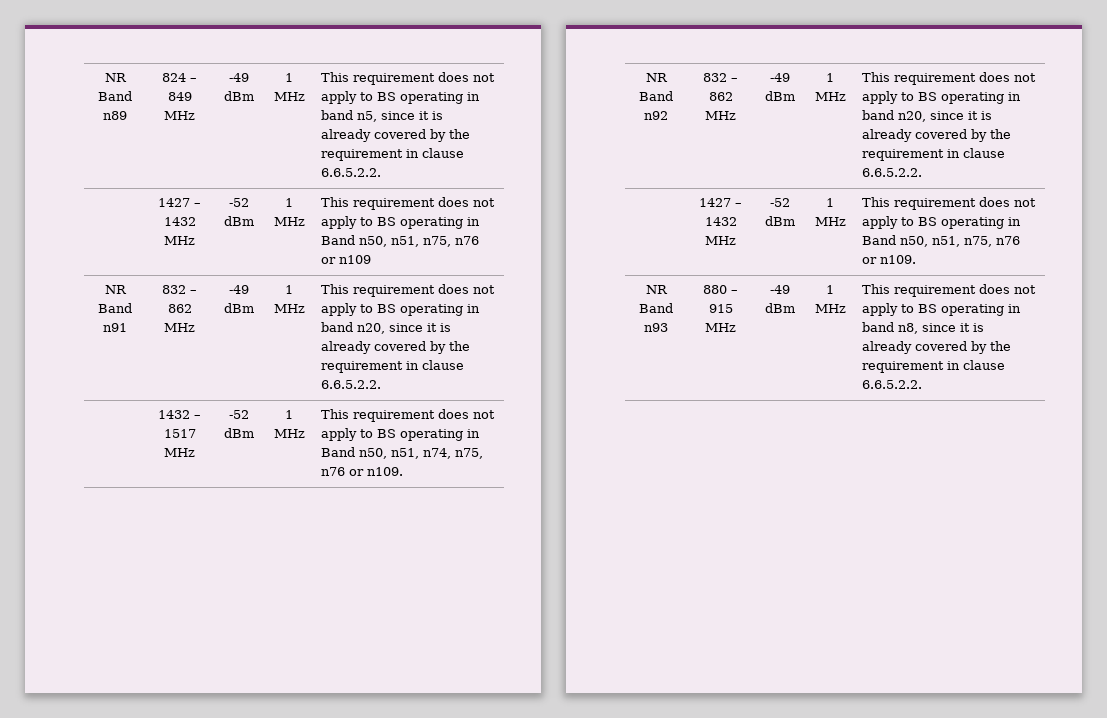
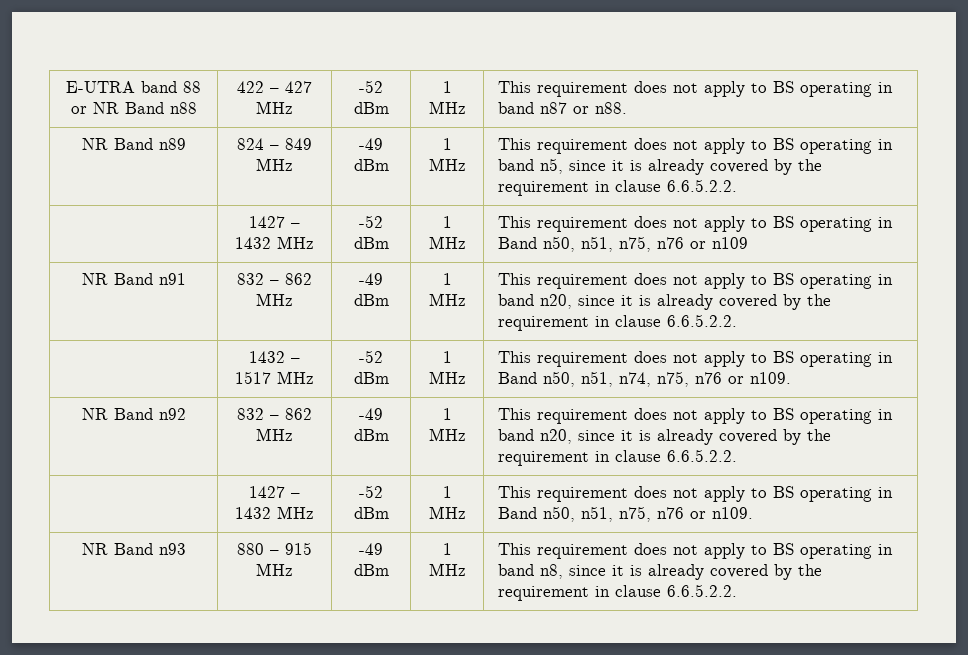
+ E-UTRA band 88 or NR Band n88 | 422 – 427 MHz | -52 dBm | 1 MHz | This requirement does not apply to BS operating in band n87 or n88.

